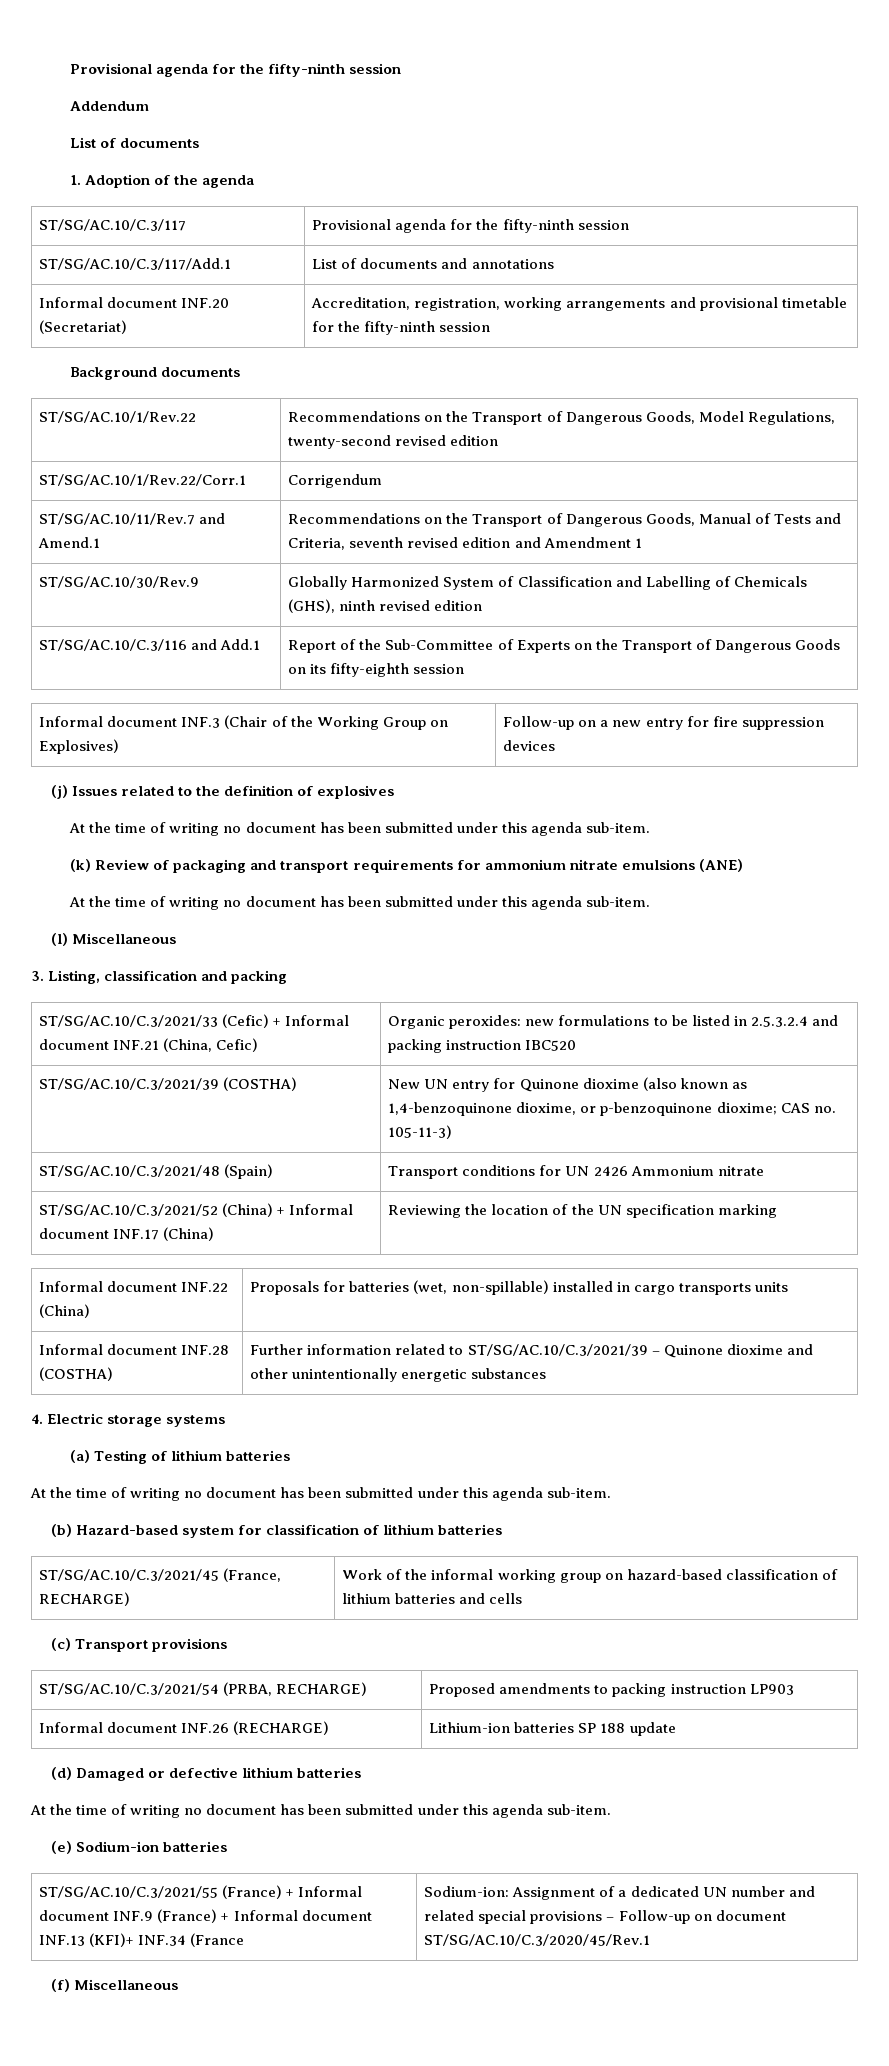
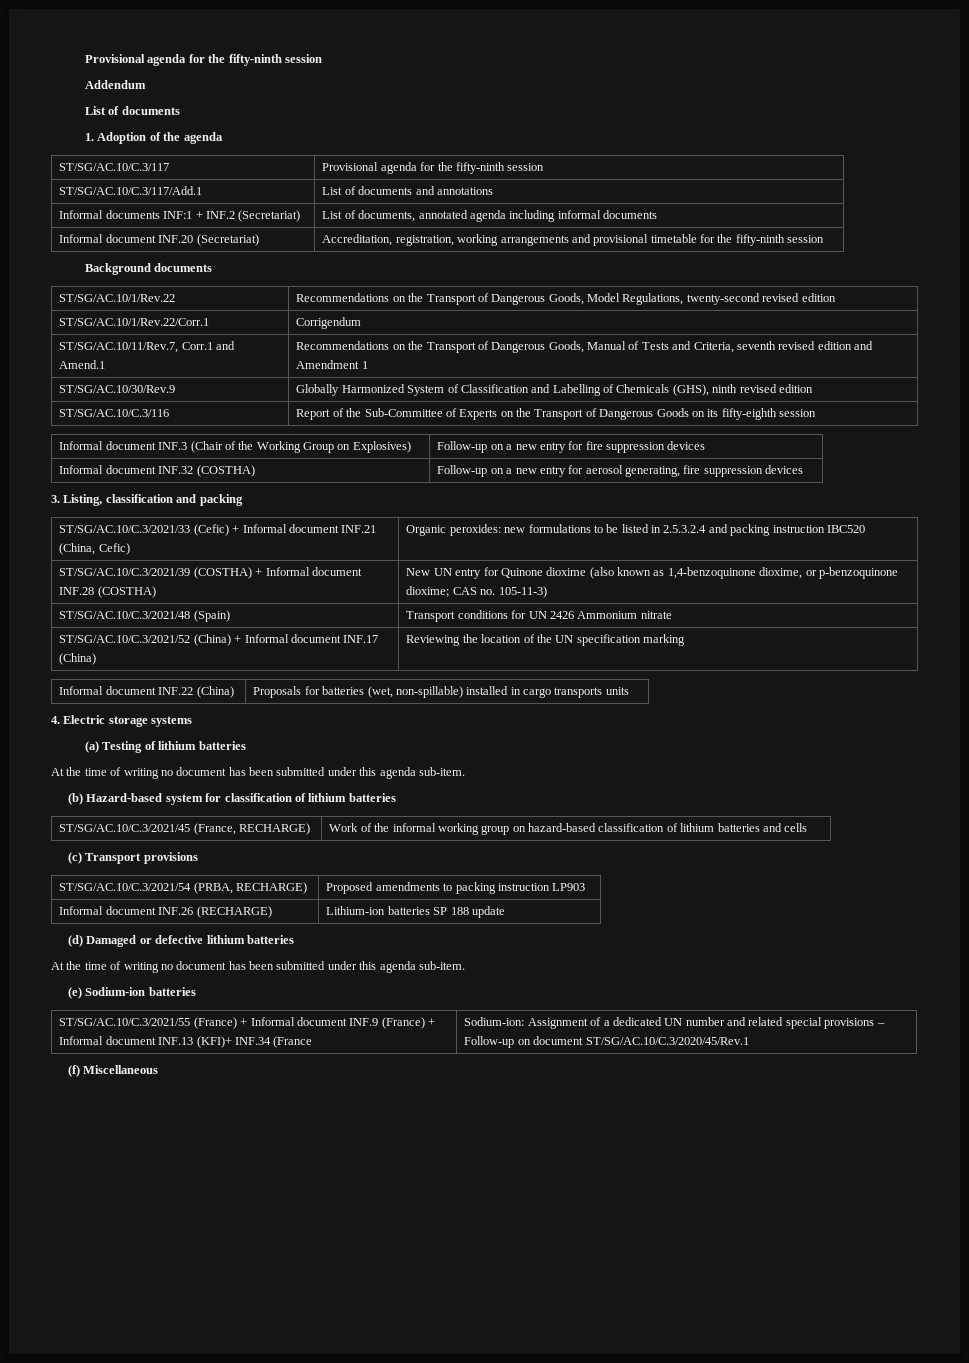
+ Informal documents INF:1 + INF.2 (Secretariat) | List of documents, annotated agenda including informal documents
- ST/SG/AC.10/11/Rev.7 and Amend.1 | Recommendations on the Transport of Dangerous Goods, Manual of Tests and Criteria, seventh revised edition and Amendment 1
+ ST/SG/AC.10/11/Rev.7, Corr.1 and Amend.1 | Recommendations on the Transport of Dangerous Goods, Manual of Tests and Criteria, seventh revised edition and Amendment 1
- ST/SG/AC.10/C.3/116 and Add.1 | Report of the Sub-Committee of Experts on the Transport of Dangerous Goods on its fifty-eighth session
+ ST/SG/AC.10/C.3/116 | Report of the Sub-Committee of Experts on the Transport of Dangerous Goods on its fifty-eighth session
- (j) Issues related to the definition of explosives
- At the time of writing no document has been submitted under this agenda sub-item.
- (k) Review of packaging and transport requirements for ammonium nitrate emulsions (ANE)
- At the time of writing no document has been submitted under this agenda sub-item.
- (l) Miscellaneous
+ Informal document INF.32 (COSTHA) | Follow-up on a new entry for aerosol generating, fire suppression devices
- ST/SG/AC.10/C.3/2021/39 (COSTHA) | New UN entry for Quinone dioxime (also known as 1,4-benzoquinone dioxime, or p-benzoquinone dioxime; CAS no. 105-11-3)
+ ST/SG/AC.10/C.3/2021/39 (COSTHA) + Informal document INF.28 (COSTHA) | New UN entry for Quinone dioxime (also known as 1,4-benzoquinone dioxime, or p-benzoquinone dioxime; CAS no. 105-11-3)
- Informal document INF.28 (COSTHA) | Further information related to ST/SG/AC.10/C.3/2021/39 – Quinone dioxime and other unintentionally energetic substances

